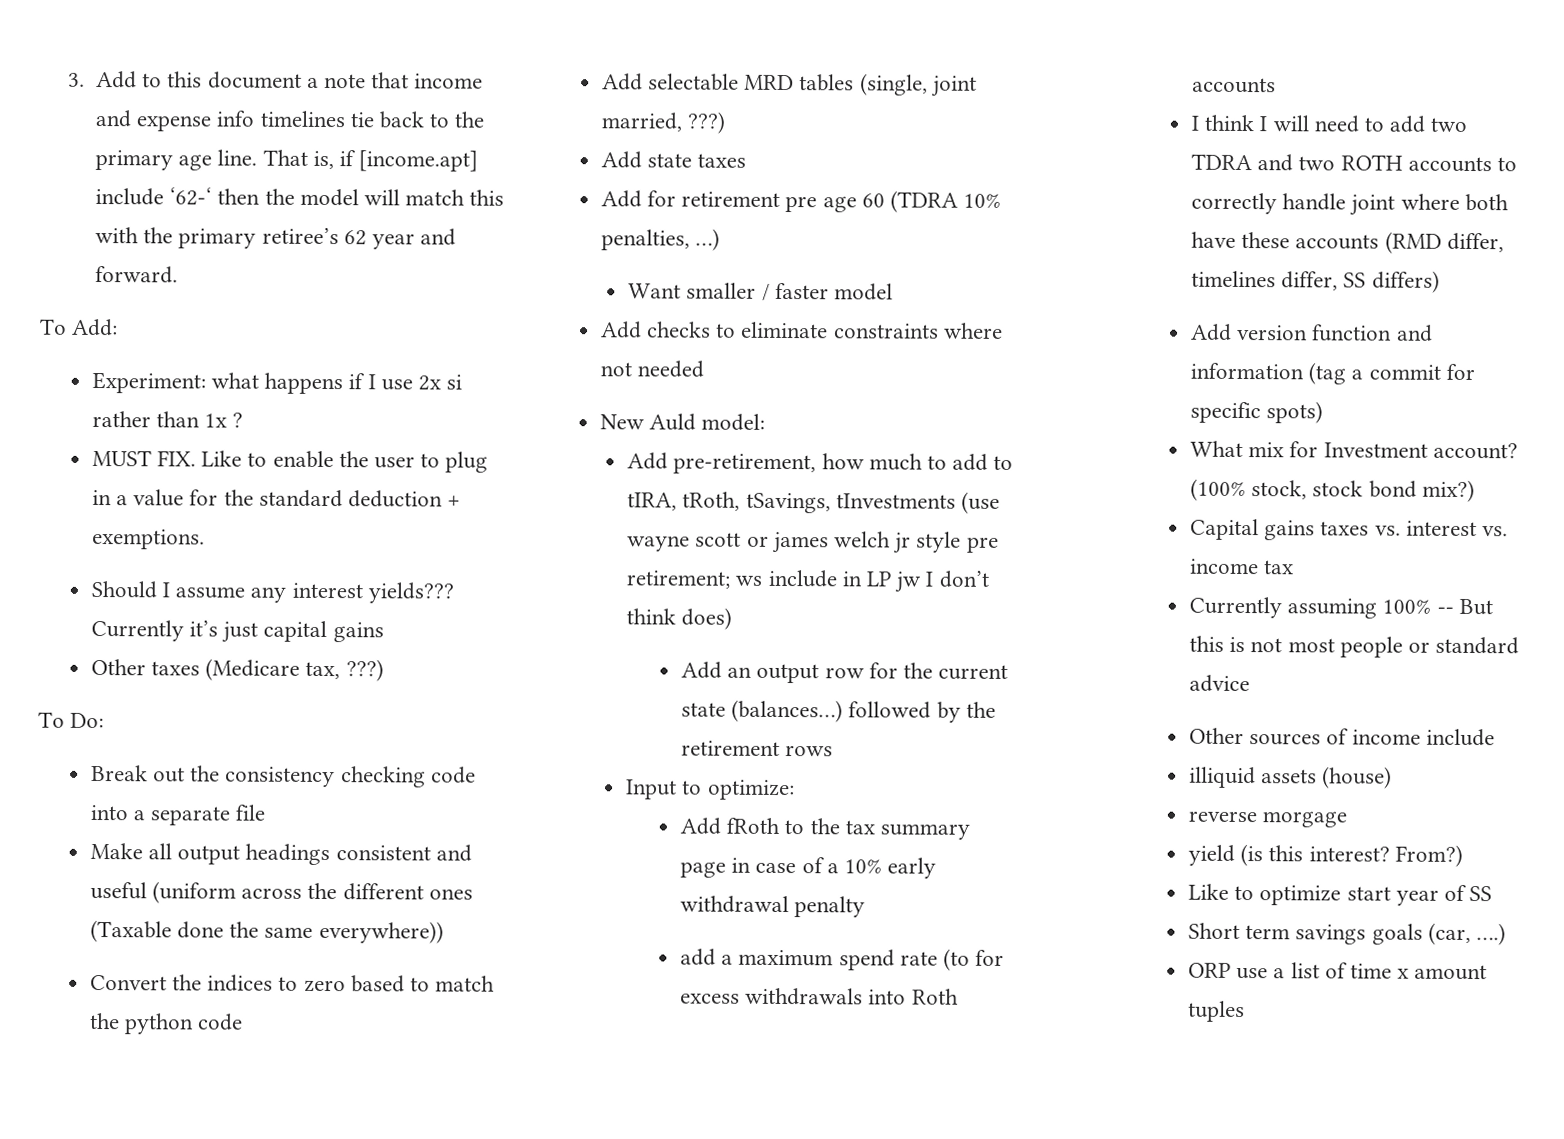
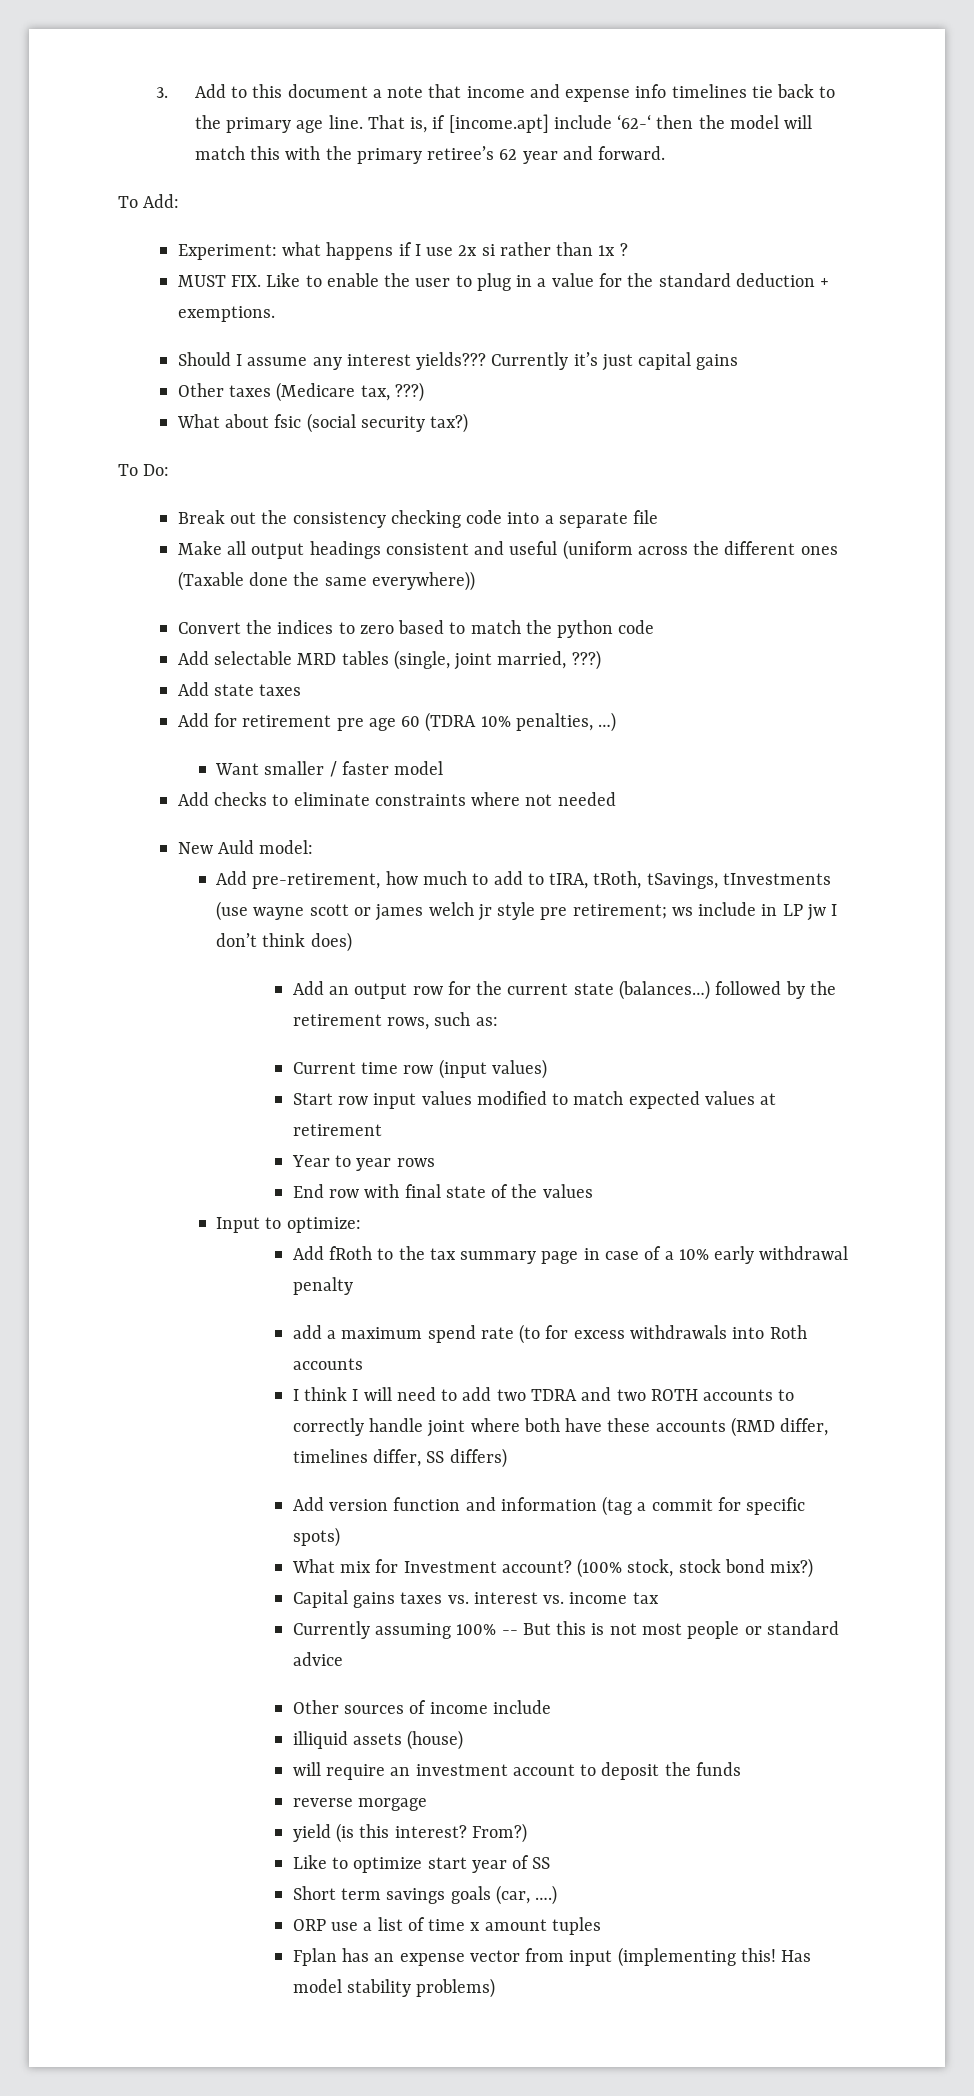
+ What about fsic (social security tax?)
- Add an output row for the current state (balances…) followed by the retirement rows
+ Add an output row for the current state (balances…) followed by the retirement rows, such as:
+ Current time row (input values)
+ Start row input values modified to match expected values at retirement
+ Year to year rows
+ End row with final state of the values
+ will require an investment account to deposit the funds
+ Fplan has an expense vector from input (implementing this! Has model stability problems)

